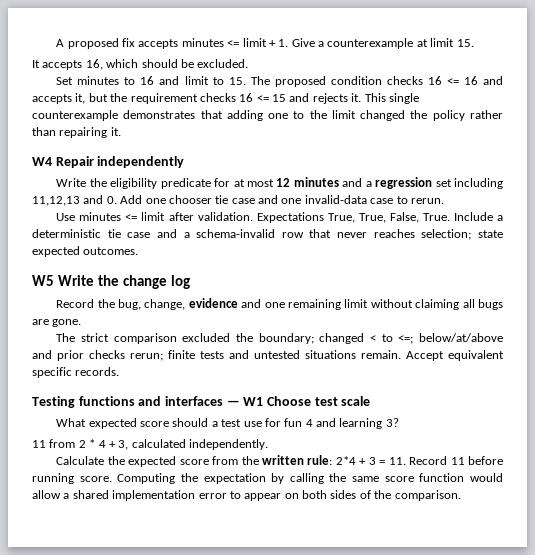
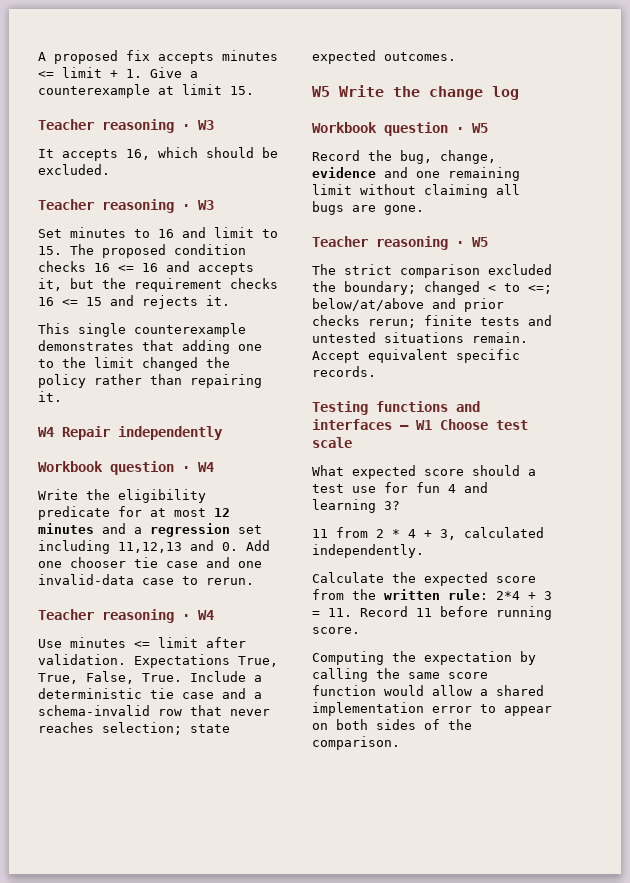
  A proposed fix accepts minutes <= limit + 1. Give a counterexample at limit 15.
+ Teacher reasoning · W3
  It accepts 16, which should be excluded.
+ Teacher reasoning · W3
- Set minutes to 16 and limit to 15. The proposed condition checks 16 <= 16 and accepts it, but the requirement checks 16 <= 15 and rejects it. This single counterexample demonstrates that adding one to the limit changed the policy rather than repairing it.
+ Set minutes to 16 and limit to 15. The proposed condition checks 16 <= 16 and accepts it, but the requirement checks 16 <= 15 and rejects it.
+ This single counterexample demonstrates that adding one to the limit changed the policy rather than repairing it.
+ Workbook question · W4
+ Teacher reasoning · W4
+ Workbook question · W5
+ Teacher reasoning · W5
- Calculate the expected score from the written rule: 2*4 + 3 = 11. Record 11 before running score. Computing the expectation by calling the same score function would allow a shared implementation error to appear on both sides of the comparison.
+ Calculate the expected score from the written rule: 2*4 + 3 = 11. Record 11 before running score.
+ Computing the expectation by calling the same score function would allow a shared implementation error to appear on both sides of the comparison.

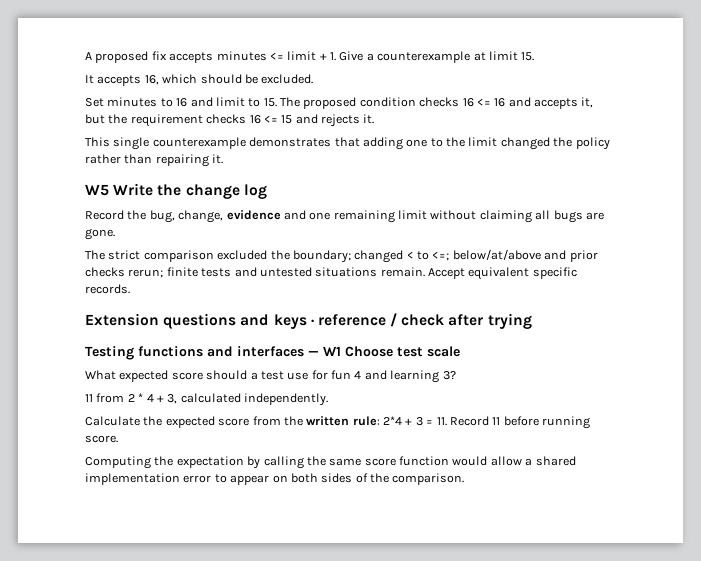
  A proposed fix accepts minutes <= limit + 1. Give a counterexample at limit 15.
- Teacher reasoning · W3
  It accepts 16, which should be excluded.
- Teacher reasoning · W3
- W4 Repair independently
- Workbook question · W4
- Write the eligibility predicate for at most 12 minutes and a regression set including 11,12,13 and 0. Add one chooser tie case and one invalid-data case to rerun.
- Teacher reasoning · W4
- Use minutes <= limit after validation. Expectations True, True, False, True. Include a deterministic tie case and a schema-invalid row that never reaches selection; state expected outcomes.
- Workbook question · W5
- Teacher reasoning · W5
+ Extension questions and keys · reference / check after trying

